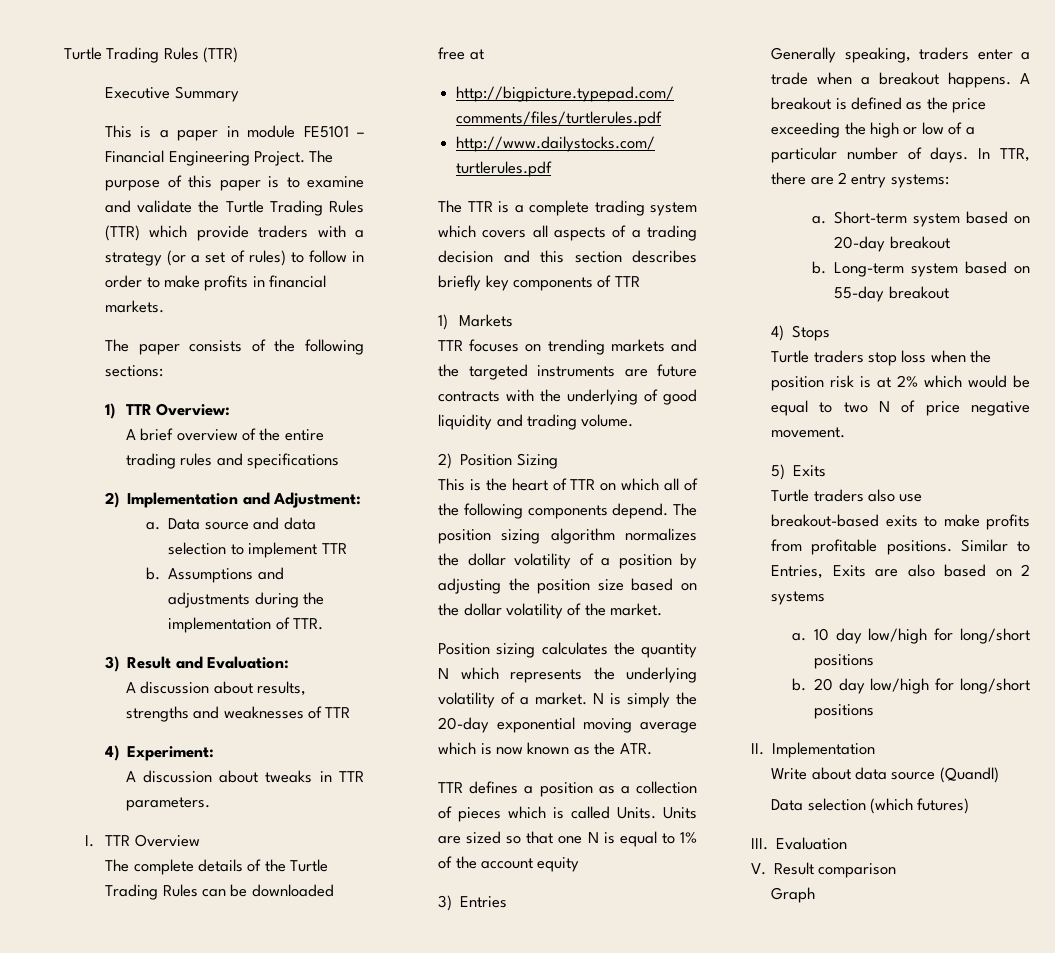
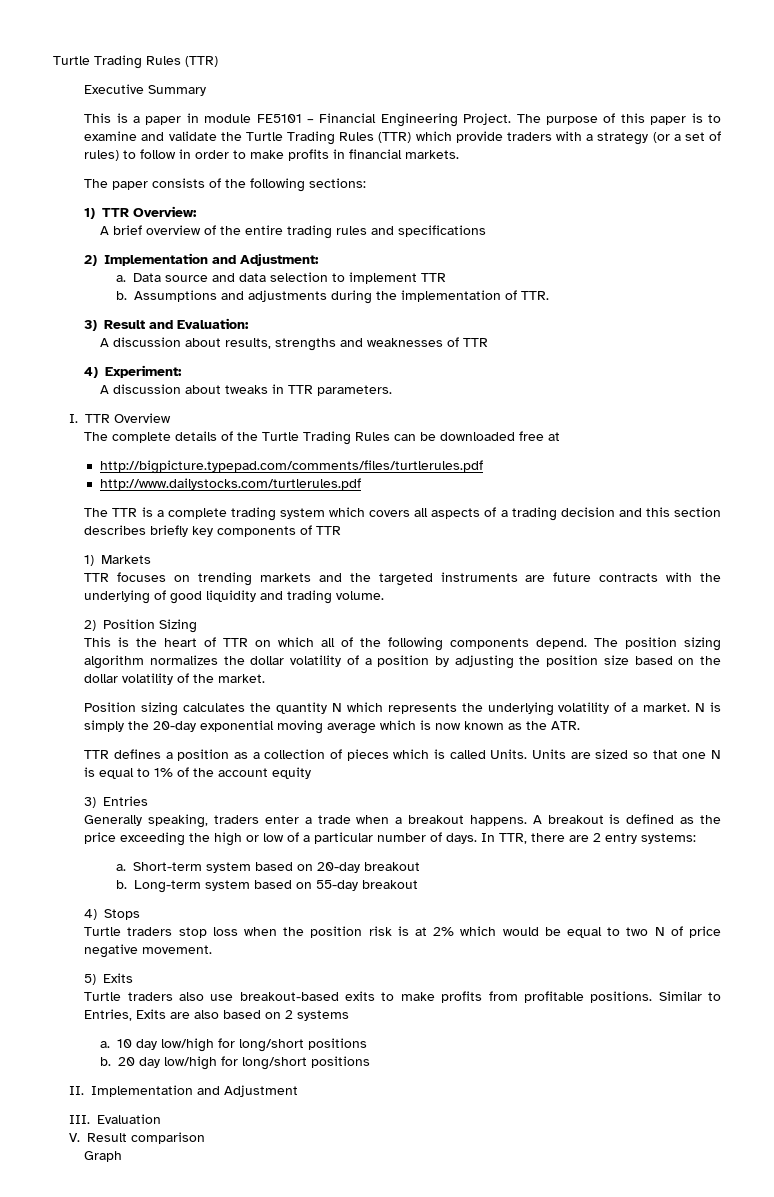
- II. Implementation
- Write about data source (Quandl)
- Data selection (which futures)
+ II. Implementation and Adjustment

